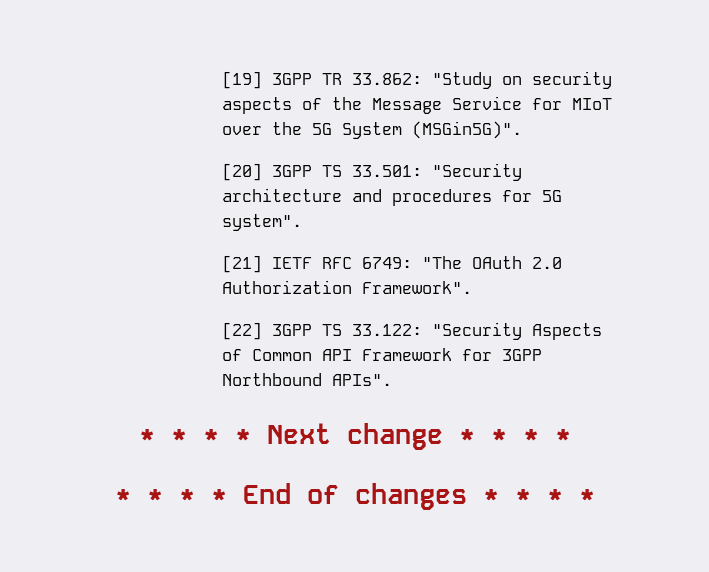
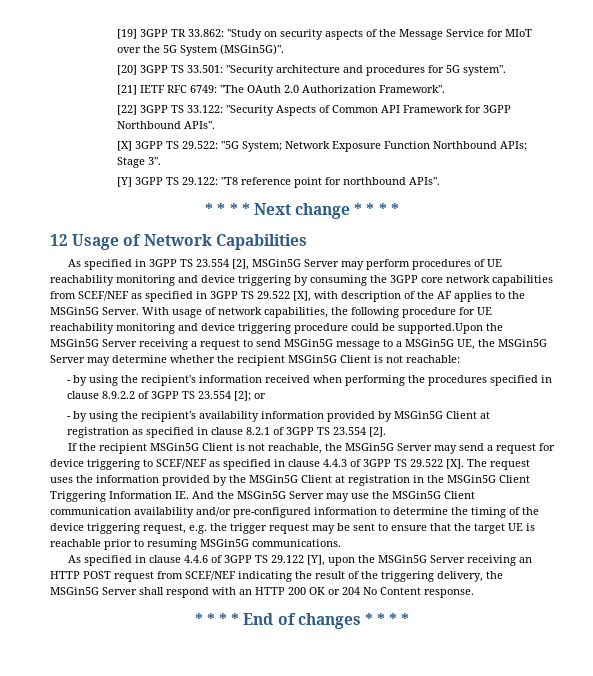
+ [X] 3GPP TS 29.522: "5G System; Network Exposure Function Northbound APIs; Stage 3".
+ [Y] 3GPP TS 29.122: "T8 reference point for northbound APIs".
+ 12 Usage of Network Capabilities
+ As specified in 3GPP TS 23.554 [2], MSGin5G Server may perform procedures of UE reachability monitoring and device triggering by consuming the 3GPP core network capabilities from SCEF/NEF as specified in 3GPP TS 29.522 [X], with description of the AF applies to the MSGin5G Server. With usage of network capabilities, the following procedure for UE reachability monitoring and device triggering procedure could be supported.Upon the MSGin5G Server receiving a request to send MSGin5G message to a MSGin5G UE, the MSGin5G Server may determine whether the recipient MSGin5G Client is not reachable:
+ - by using the recipient's information received when performing the procedures specified in clause 8.9.2.2 of 3GPP TS 23.554 [2]; or
+ - by using the recipient's availability information provided by MSGin5G Client at registration as specified in clause 8.2.1 of 3GPP TS 23.554 [2].
+ If the recipient MSGin5G Client is not reachable, the MSGin5G Server may send a request for device triggering to SCEF/NEF as specified in clause 4.4.3 of 3GPP TS 29.522 [X]. The request uses the information provided by the MSGin5G Client at registration in the MSGin5G Client Triggering Information IE. And the MSGin5G Server may use the MSGin5G Client communication availability and/or pre-configured information to determine the timing of the device triggering request, e.g. the trigger request may be sent to ensure that the target UE is reachable prior to resuming MSGin5G communications.
+ As specified in clause 4.4.6 of 3GPP TS 29.122 [Y], upon the MSGin5G Server receiving an HTTP POST request from SCEF/NEF indicating the result of the triggering delivery, the MSGin5G Server shall respond with an HTTP 200 OK or 204 No Content response.

